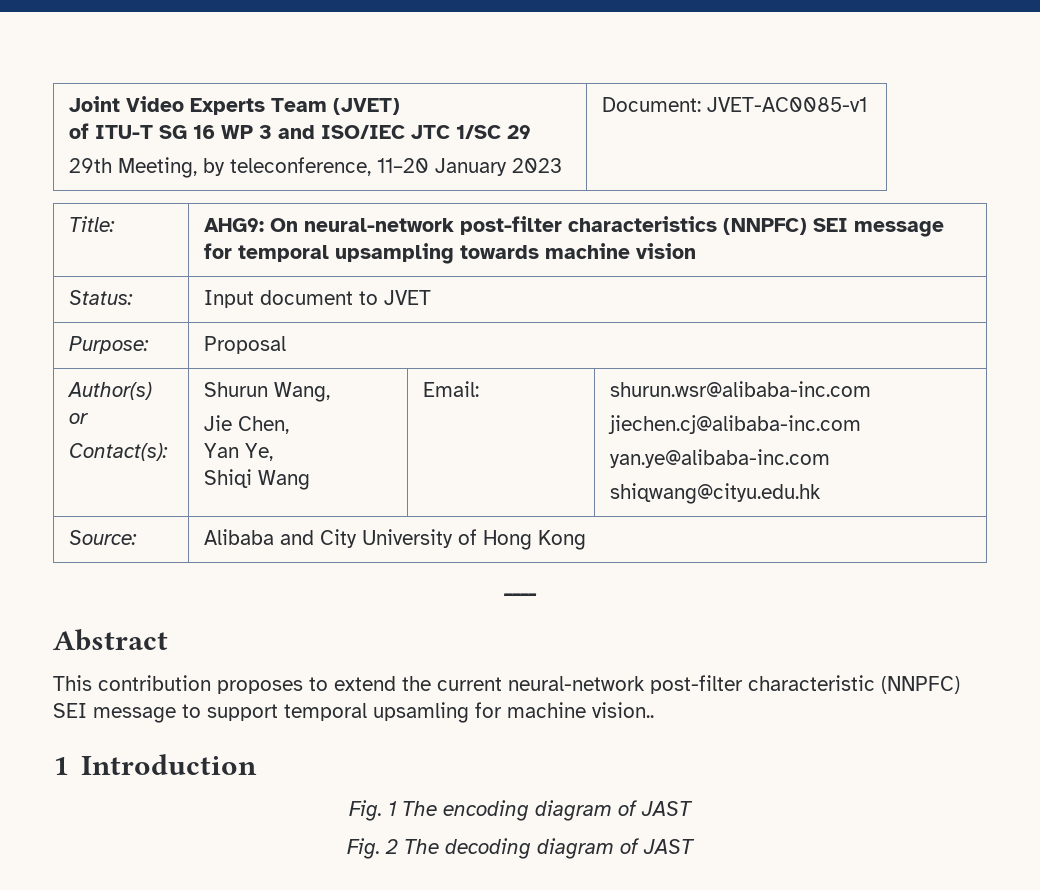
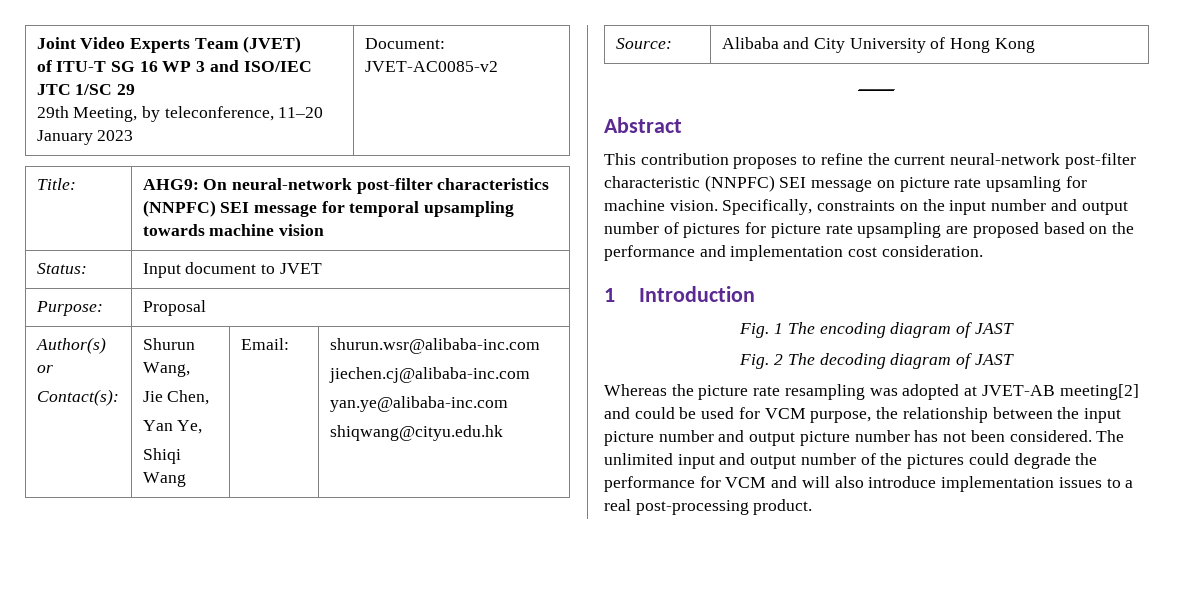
  Joint Video Experts Team (JVET)
  of ITU-T SG 16 WP 3 and ISO/IEC JTC 1/SC 29
- 29th Meeting, by teleconference, 11–20 January 2023 | Document: JVET-AC0085-v1
+ 29th Meeting, by teleconference, 11–20 January 2023 | Document: JVET-AC0085-v2
- This contribution proposes to extend the current neural-network post-filter characteristic (NNPFC) SEI message to support temporal upsamling for machine vision..
+ This contribution proposes to refine the current neural-network post-filter characteristic (NNPFC) SEI message on picture rate upsamling for machine vision. Specifically, constraints on the input number and output number of pictures for picture rate upsampling are proposed based on the performance and implementation cost consideration.
+ Whereas the picture rate resampling was adopted at JVET-AB meeting[2] and could be used for VCM purpose, the relationship between the input picture number and output picture number has not been considered. The unlimited input and output number of the pictures could degrade the performance for VCM and will also introduce implementation issues to a real post-processing product.

